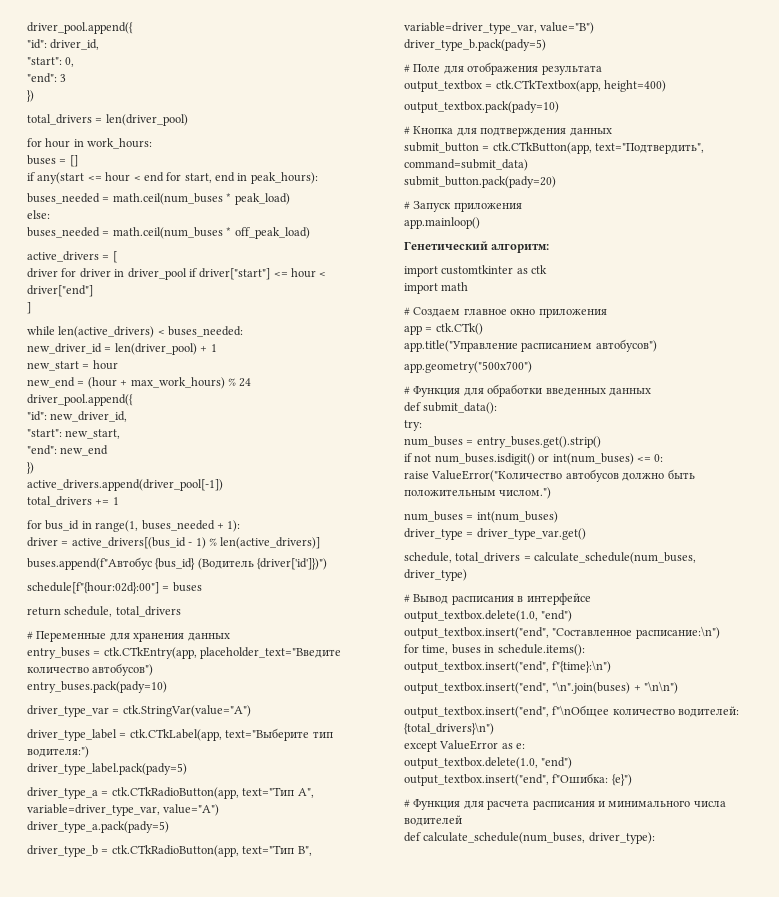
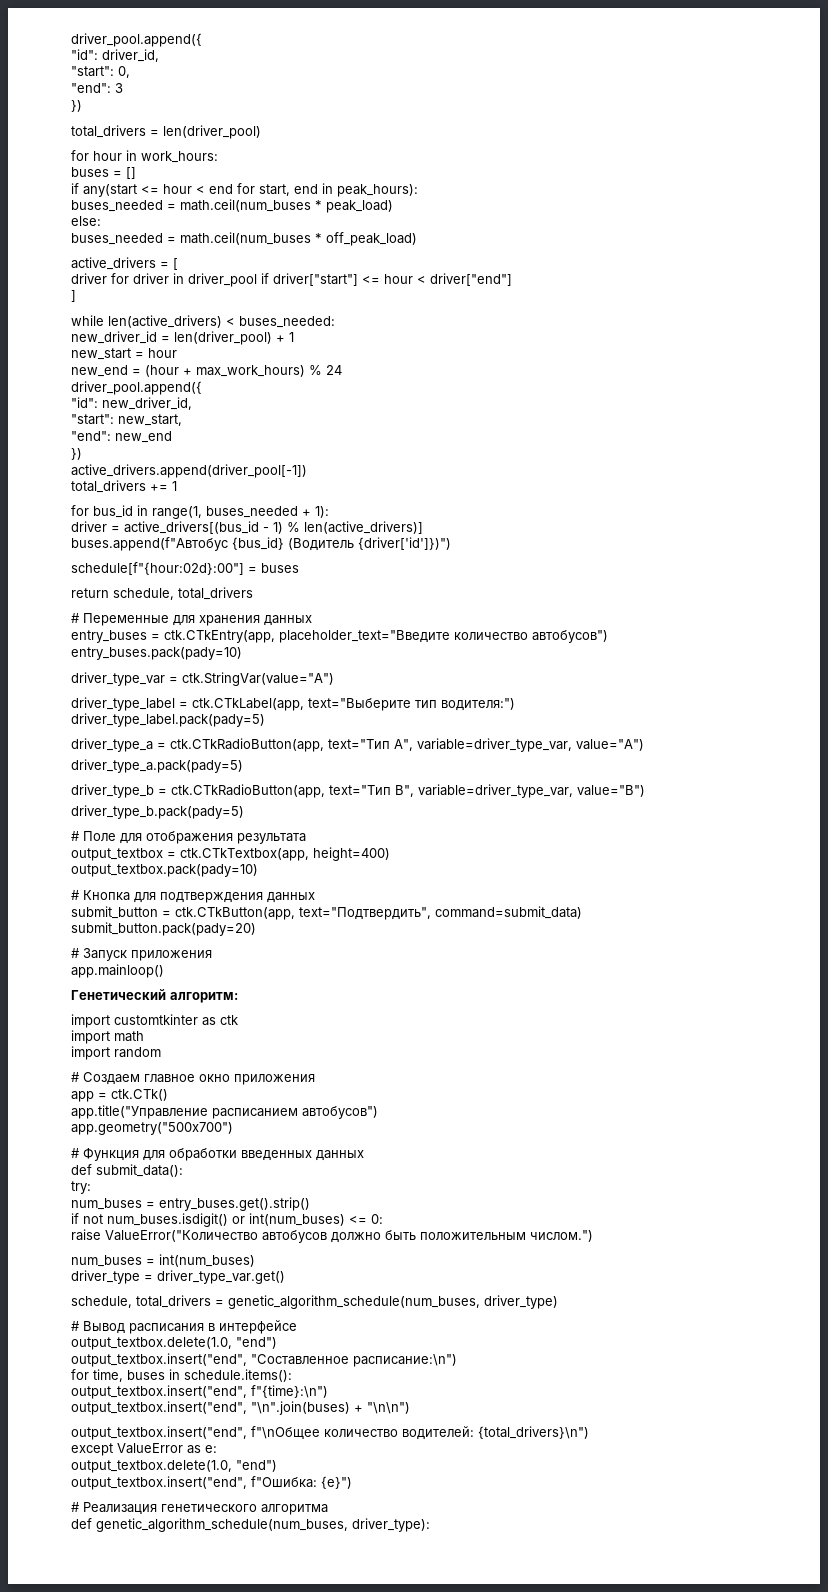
+ import random
- schedule, total_drivers = calculate_schedule(num_buses, driver_type)
+ schedule, total_drivers = genetic_algorithm_schedule(num_buses, driver_type)
- # Функция для расчета расписания и минимального числа водителей
- def calculate_schedule(num_buses, driver_type):
+ # Реализация генетического алгоритма
+ def genetic_algorithm_schedule(num_buses, driver_type):

